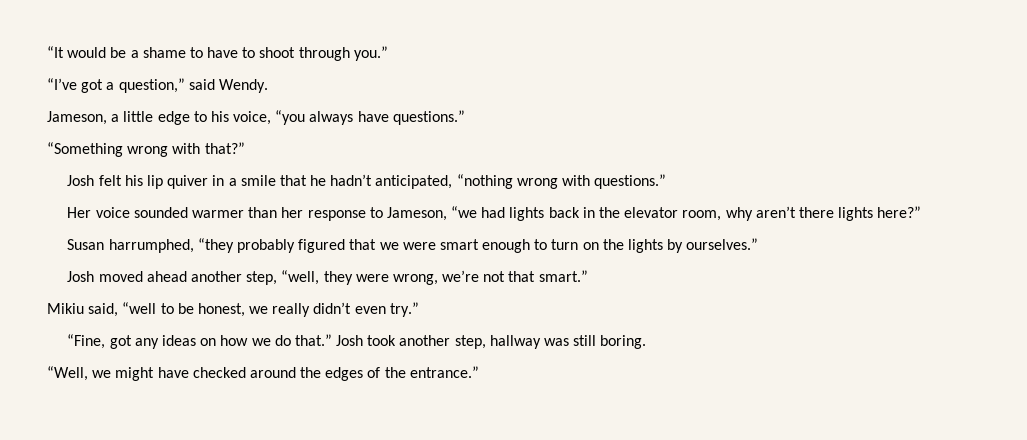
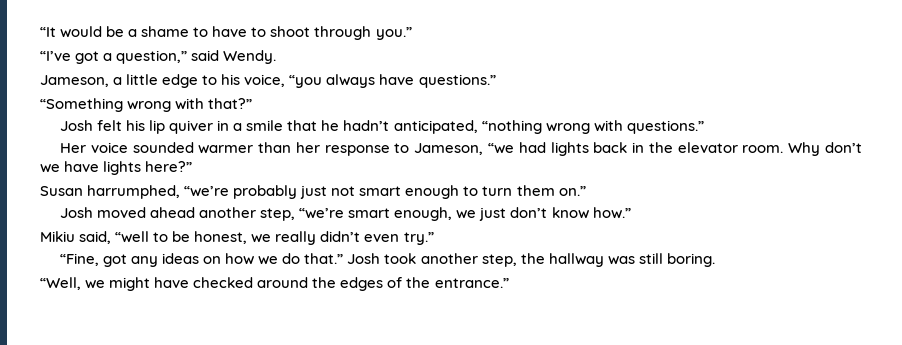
- Her voice sounded warmer than her response to Jameson, “we had lights back in the elevator room, why aren’t there lights here?”
+ Her voice sounded warmer than her response to Jameson, “we had lights back in the elevator room. Why don’t we have lights here?”
- Susan harrumphed, “they probably figured that we were smart enough to turn on the lights by ourselves.”
+ Susan harrumphed, “we’re probably just not smart enough to turn them on.”
- Josh moved ahead another step, “well, they were wrong, we’re not that smart.”
+ Josh moved ahead another step, “we’re smart enough, we just don’t know how.”
- Josh took another step, hallway was still boring.
+ Josh took another step, the hallway was still boring.

